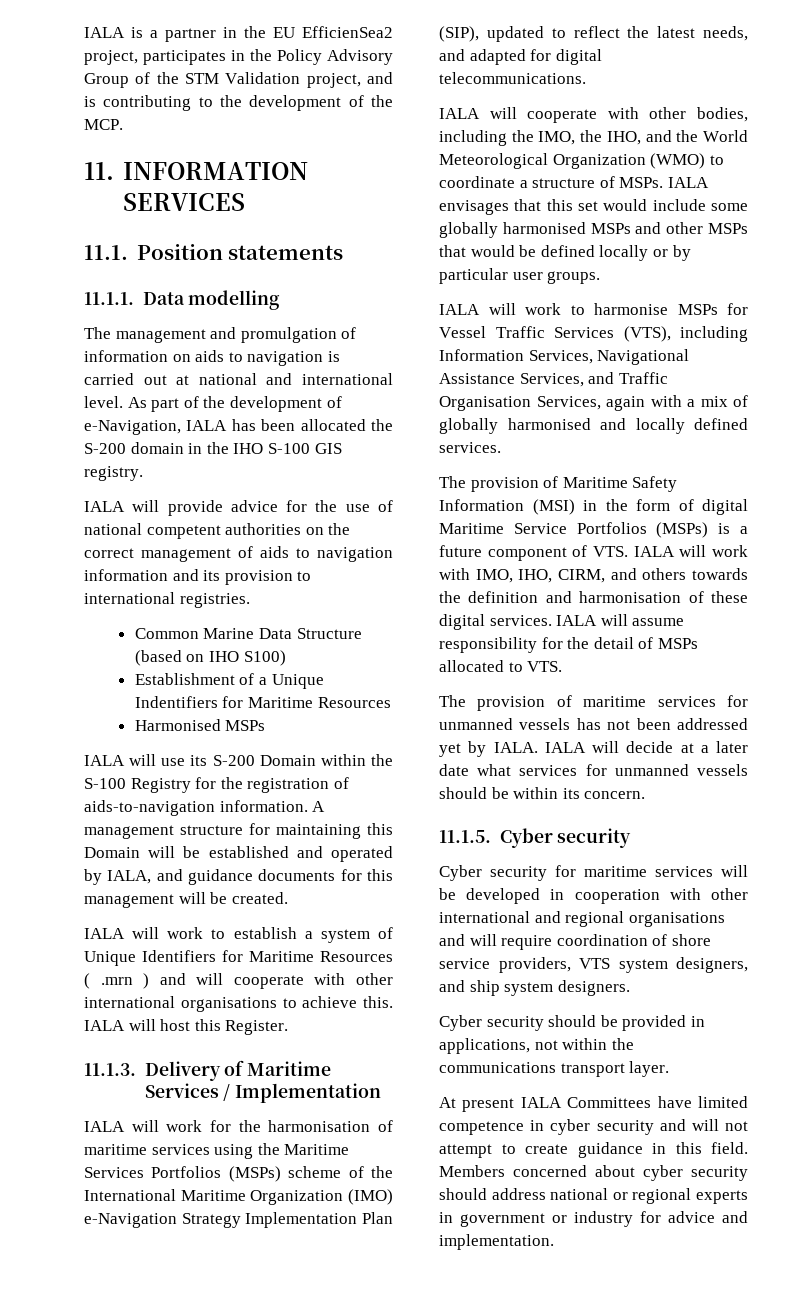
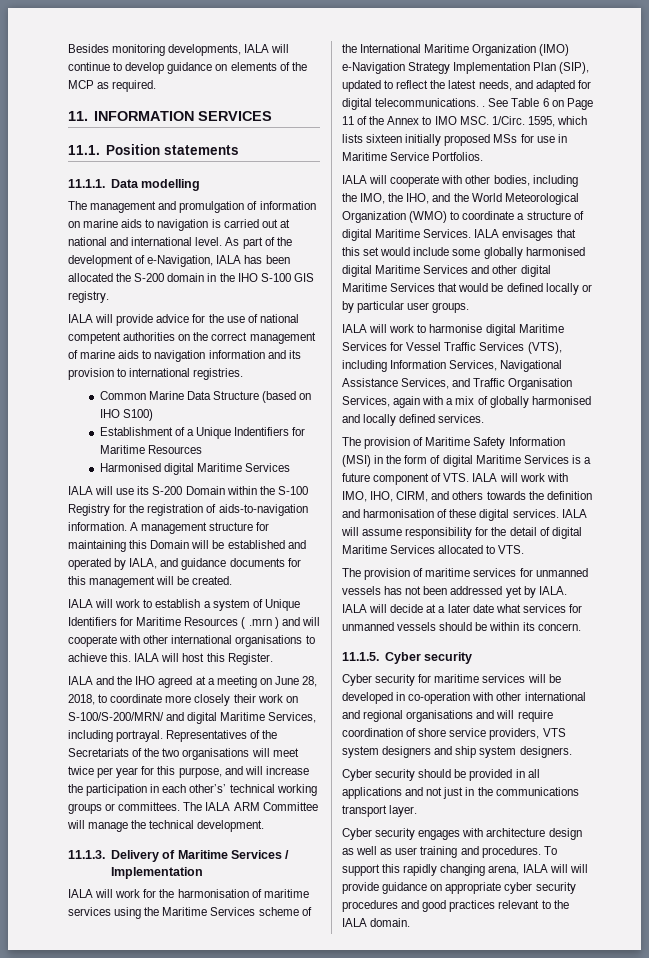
- IALA is a partner in the EU EfficienSea2 project, participates in the Policy Advisory Group of the STM Validation project, and is contributing to the development of the MCP.
+ Besides monitoring developments, IALA will continue to develop guidance on elements of the MCP as required.
- The management and promulgation of information on aids to navigation is carried out at national and international level.
+ The management and promulgation of information on marine aids to navigation is carried out at national and international level.
- IALA will provide advice for the use of national competent authorities on the correct management of aids to navigation information and its provision to international registries.
+ IALA will provide advice for the use of national competent authorities on the correct management of marine aids to navigation information and its provision to international registries.
- Harmonised MSPs
+ Harmonised digital Maritime Services
+ IALA and the IHO agreed at a meeting on June 28, 2018, to coordinate more closely their work on S-100/S-200/MRN/ and digital Maritime Services, including portrayal. Representatives of the Secretariats of the two organisations will meet twice per year for this purpose, and will increase the participation in each other’s’ technical working groups or committees. The IALA ARM Committee will manage the technical development.
- IALA will work for the harmonisation of maritime services using the Maritime Services Portfolios (MSPs) scheme of the International Maritime Organization (IMO) e-Navigation Strategy Implementation Plan (SIP), updated to reflect the latest needs, and adapted for digital telecommunications.
+ IALA will work for the harmonisation of maritime services using the Maritime Services scheme of the International Maritime Organization (IMO) e-Navigation Strategy Implementation Plan (SIP), updated to reflect the latest needs, and adapted for digital telecommunications. . See Table 6 on Page 11 of the Annex to IMO MSC. 1/Circ. 1595, which lists sixteen initially proposed MSs for use in Maritime Service Portfolios.
- IALA will cooperate with other bodies, including the IMO, the IHO, and the World Meteorological Organization (WMO) to coordinate a structure of MSPs.
+ IALA will cooperate with other bodies, including the IMO, the IHO, and the World Meteorological Organization (WMO) to coordinate a structure of digital Maritime Services.
- IALA envisages that this set would include some globally harmonised MSPs and other MSPs that would be defined locally or by particular user groups.
+ IALA envisages that this set would include some globally harmonised digital Maritime Services and other digital Maritime Services that would be defined locally or by particular user groups.
- IALA will work to harmonise MSPs for Vessel Traffic Services (VTS), including Information Services, Navigational Assistance Services, and Traffic Organisation Services, again with a mix of globally harmonised and locally defined services.
+ IALA will work to harmonise digital Maritime Services for Vessel Traffic Services (VTS), including Information Services, Navigational Assistance Services, and Traffic Organisation Services, again with a mix of globally harmonised and locally defined services.
- The provision of Maritime Safety Information (MSI) in the form of digital Maritime Service Portfolios (MSPs) is a future component of VTS. IALA will work with IMO, IHO, CIRM, and others towards the definition and harmonisation of these digital services.
+ The provision of Maritime Safety Information (MSI) in the form of digital Maritime Services is a future component of VTS. IALA will work with IMO, IHO, CIRM, and others towards the definition and harmonisation of these digital services.
- IALA will assume responsibility for the detail of MSPs allocated to VTS.
+ IALA will assume responsibility for the detail of digital Maritime Services allocated to VTS.
- Cyber security for maritime services will be developed in cooperation with other international and regional organisations and will require coordination of shore service providers, VTS system designers, and ship system designers.
+ Cyber security for maritime services will be developed in co-operation with other international and regional organisations and will require coordination of shore service providers, VTS system designers and ship system designers.
- Cyber security should be provided in applications, not within the communications transport layer.
- At present IALA Committees have limited competence in cyber security and will not attempt to create guidance in this field. Members concerned about cyber security should address national or regional experts in government or industry for advice and implementation.
+ Cyber security should be provided in all applications and not just in the communications transport layer.
+ Cyber security engages with architecture design as well as user training and procedures. To support this rapidly changing arena, IALA will will provide guidance on appropriate cyber security procedures and good practices relevant to the IALA domain.

